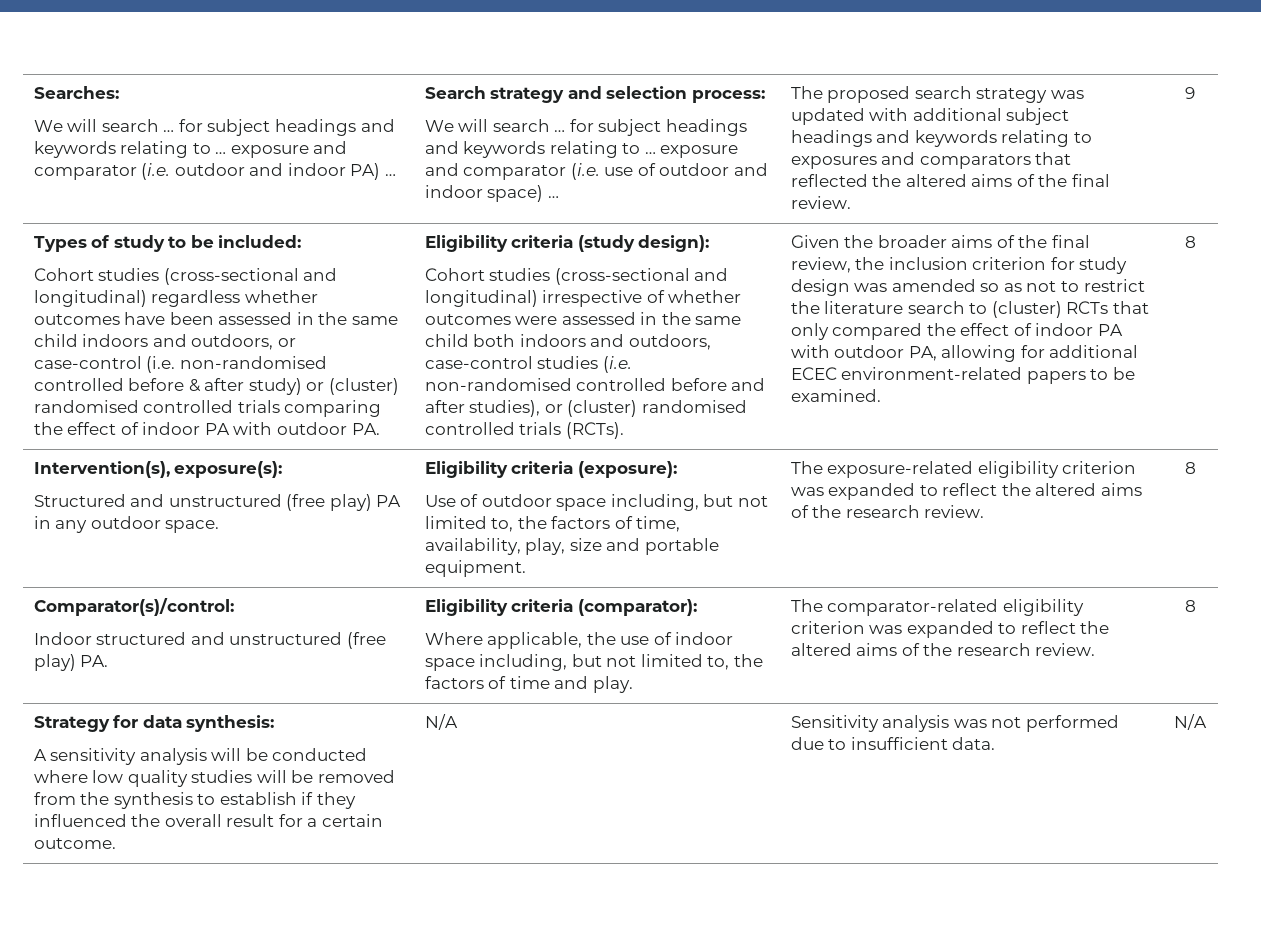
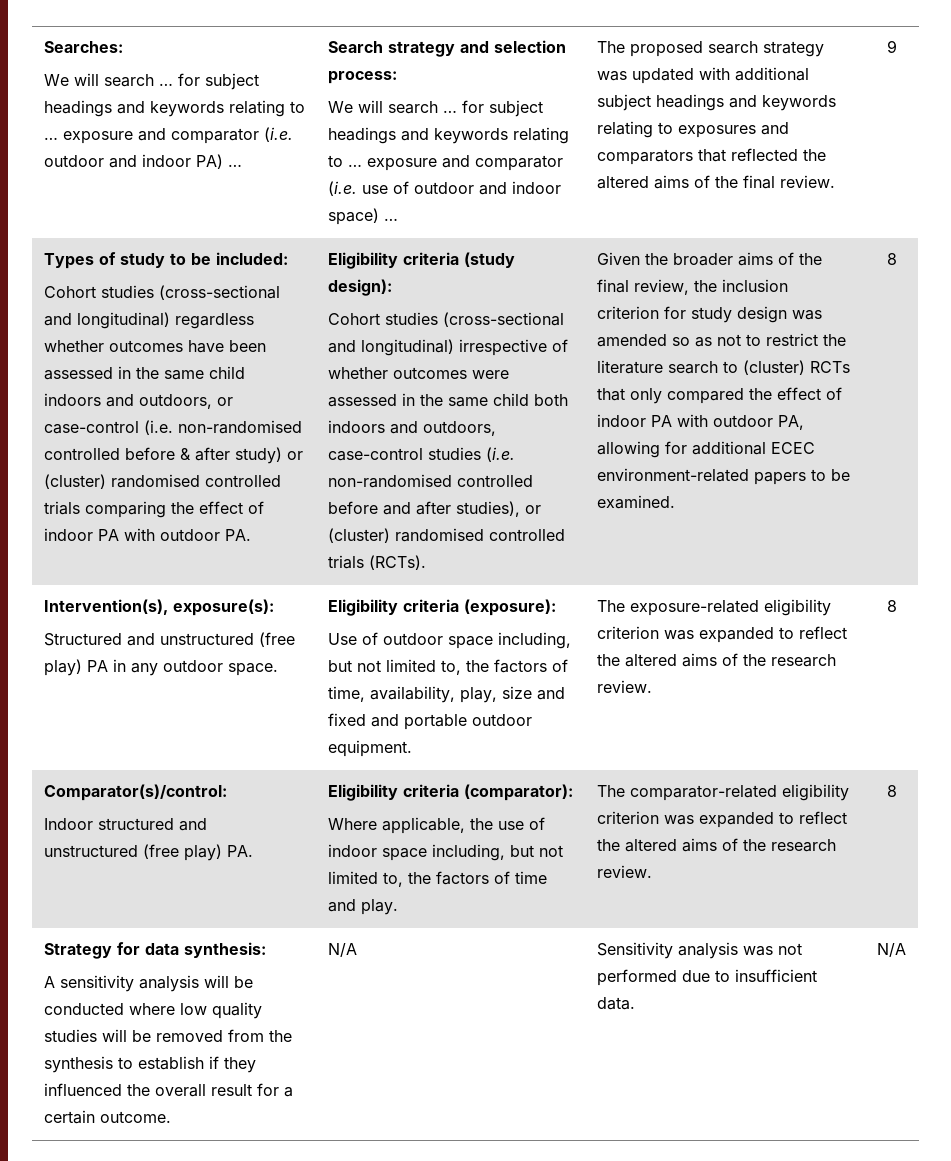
- Use of outdoor space including, but not limited to, the factors of time, availability, play, size and portable equipment.
+ Use of outdoor space including, but not limited to, the factors of time, availability, play, size and fixed and portable outdoor equipment.

